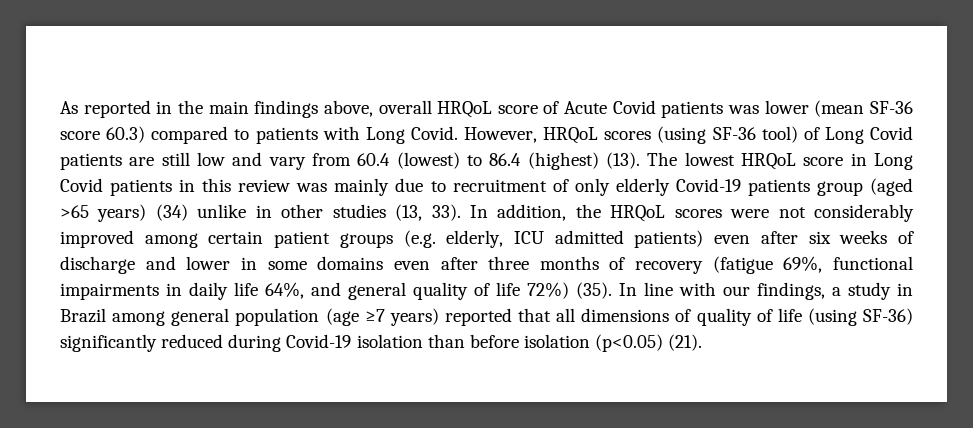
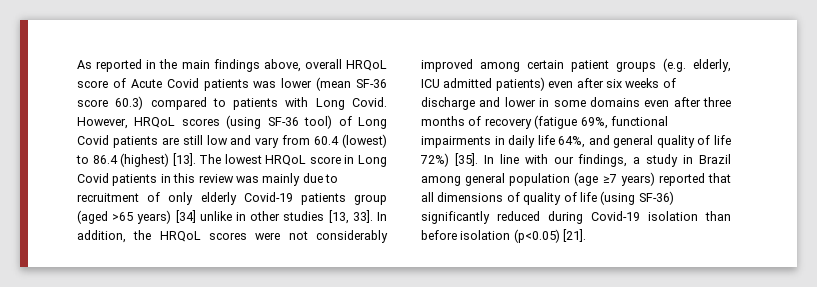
- However, HRQoL scores (using SF-36 tool) of Long Covid patients are still low and vary from 60.4 (lowest) to 86.4 (highest) (13).
+ However, HRQoL scores (using SF-36 tool) of Long Covid patients are still low and vary from 60.4 (lowest) to 86.4 (highest) [13].
- The lowest HRQoL score in Long Covid patients in this review was mainly due to recruitment of only elderly Covid-19 patients group (aged >65 years) (34) unlike in other studies (13, 33).
+ The lowest HRQoL score in Long Covid patients in this review was mainly due to recruitment of only elderly Covid-19 patients group (aged >65 years) [34] unlike in other studies [13, 33].
- In addition, the HRQoL scores were not considerably improved among certain patient groups (e.g. elderly, ICU admitted patients) even after six weeks of discharge and lower in some domains even after three months of recovery (fatigue 69%, functional impairments in daily life 64%, and general quality of life 72%) (35).
+ In addition, the HRQoL scores were not considerably improved among certain patient groups (e.g. elderly, ICU admitted patients) even after six weeks of discharge and lower in some domains even after three months of recovery (fatigue 69%, functional impairments in daily life 64%, and general quality of life 72%) [35].
- In line with our findings, a study in Brazil among general population (age ≥7 years) reported that all dimensions of quality of life (using SF-36) significantly reduced during Covid-19 isolation than before isolation (p<0.05) (21).
+ In line with our findings, a study in Brazil among general population (age ≥7 years) reported that all dimensions of quality of life (using SF-36) significantly reduced during Covid-19 isolation than before isolation (p<0.05) [21].

